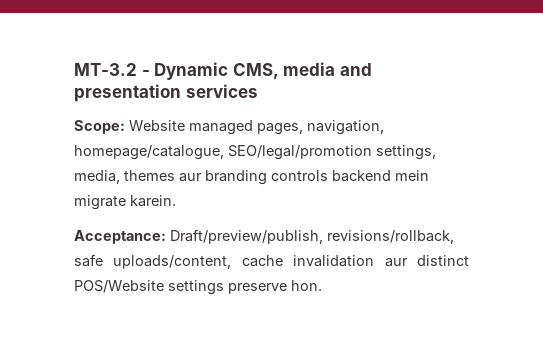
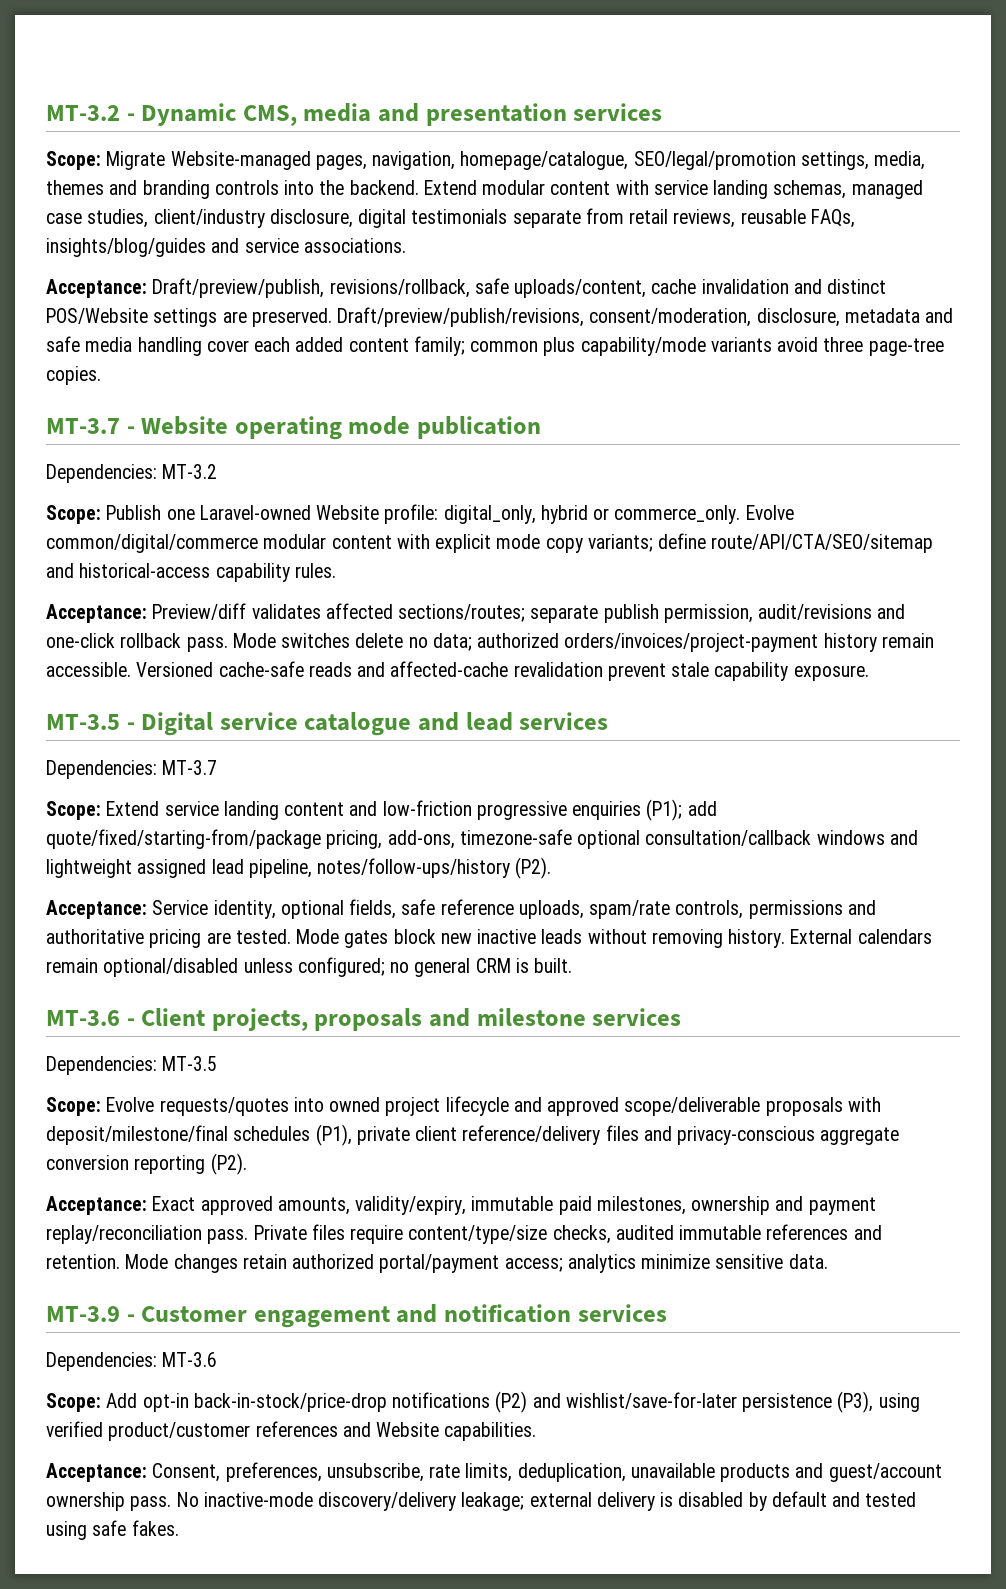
- Scope: Website managed pages, navigation, homepage/catalogue, SEO/legal/promotion settings, media, themes aur branding controls backend mein migrate karein.
+ Scope: Migrate Website-managed pages, navigation, homepage/catalogue, SEO/legal/promotion settings, media, themes and branding controls into the backend. Extend modular content with service landing schemas, managed case studies, client/industry disclosure, digital testimonials separate from retail reviews, reusable FAQs, insights/blog/guides and service associations.
- Acceptance: Draft/preview/publish, revisions/rollback, safe uploads/content, cache invalidation aur distinct POS/Website settings preserve hon.
+ Acceptance: Draft/preview/publish, revisions/rollback, safe uploads/content, cache invalidation and distinct POS/Website settings are preserved. Draft/preview/publish/revisions, consent/moderation, disclosure, metadata and safe media handling cover each added content family; common plus capability/mode variants avoid three page-tree copies.
+ MT-3.7 - Website operating mode publication
+ Dependencies: MT-3.2
+ Scope: Publish one Laravel-owned Website profile: digital_only, hybrid or commerce_only. Evolve common/digital/commerce modular content with explicit mode copy variants; define route/API/CTA/SEO/sitemap and historical-access capability rules.
+ Acceptance: Preview/diff validates affected sections/routes; separate publish permission, audit/revisions and one-click rollback pass. Mode switches delete no data; authorized orders/invoices/project-payment history remain accessible. Versioned cache-safe reads and affected-cache revalidation prevent stale capability exposure.
+ MT-3.5 - Digital service catalogue and lead services
+ Dependencies: MT-3.7
+ Scope: Extend service landing content and low-friction progressive enquiries (P1); add quote/fixed/starting-from/package pricing, add-ons, timezone-safe optional consultation/callback windows and lightweight assigned lead pipeline, notes/follow-ups/history (P2).
+ Acceptance: Service identity, optional fields, safe reference uploads, spam/rate controls, permissions and authoritative pricing are tested. Mode gates block new inactive leads without removing history. External calendars remain optional/disabled unless configured; no general CRM is built.
+ MT-3.6 - Client projects, proposals and milestone services
+ Dependencies: MT-3.5
+ Scope: Evolve requests/quotes into owned project lifecycle and approved scope/deliverable proposals with deposit/milestone/final schedules (P1), private client reference/delivery files and privacy-conscious aggregate conversion reporting (P2).
+ Acceptance: Exact approved amounts, validity/expiry, immutable paid milestones, ownership and payment replay/reconciliation pass. Private files require content/type/size checks, audited immutable references and retention. Mode changes retain authorized portal/payment access; analytics minimize sensitive data.
+ MT-3.9 - Customer engagement and notification services
+ Dependencies: MT-3.6
+ Scope: Add opt-in back-in-stock/price-drop notifications (P2) and wishlist/save-for-later persistence (P3), using verified product/customer references and Website capabilities.
+ Acceptance: Consent, preferences, unsubscribe, rate limits, deduplication, unavailable products and guest/account ownership pass. No inactive-mode discovery/delivery leakage; external delivery is disabled by default and tested using safe fakes.

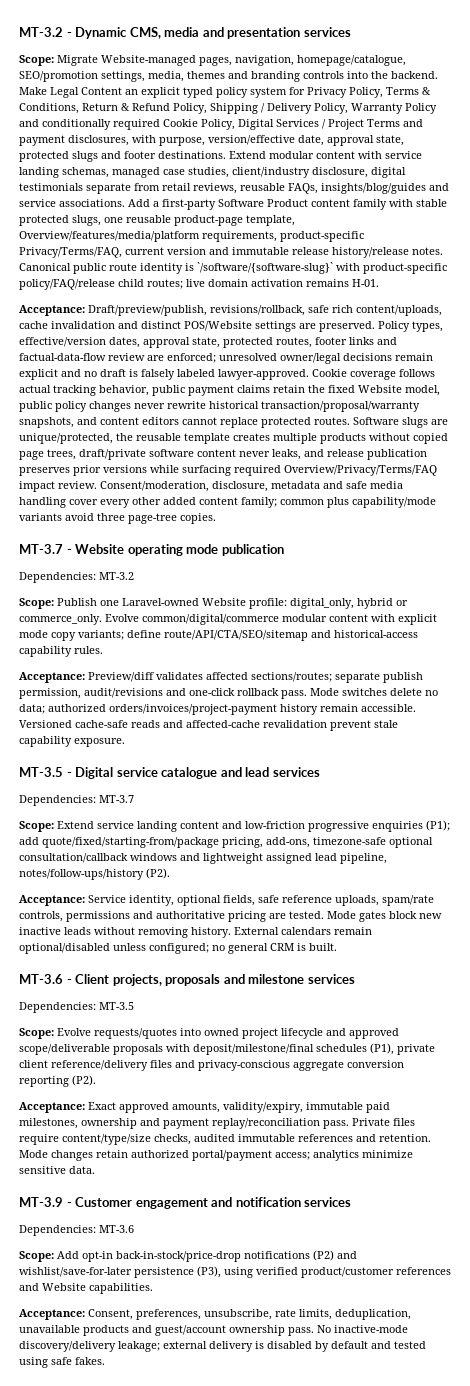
- Scope: Migrate Website-managed pages, navigation, homepage/catalogue, SEO/legal/promotion settings, media, themes and branding controls into the backend.
+ Scope: Migrate Website-managed pages, navigation, homepage/catalogue, SEO/promotion settings, media, themes and branding controls into the backend.
+ Make Legal Content an explicit typed policy system for Privacy Policy, Terms & Conditions, Return & Refund Policy, Shipping / Delivery Policy, Warranty Policy and conditionally required Cookie Policy, Digital Services / Project Terms and payment disclosures, with purpose, version/effective date, approval state, protected slugs and footer destinations.
+ Add a first-party Software Product content family with stable protected slugs, one reusable product-page template, Overview/features/media/platform requirements, product-specific Privacy/Terms/FAQ, current version and immutable release history/release notes. Canonical public route identity is `/software/{software-slug}` with product-specific policy/FAQ/release child routes; live domain activation remains H-01.
- Acceptance: Draft/preview/publish, revisions/rollback, safe uploads/content, cache invalidation and distinct POS/Website settings are preserved.
+ Acceptance: Draft/preview/publish, revisions/rollback, safe rich content/uploads, cache invalidation and distinct POS/Website settings are preserved.
- Draft/preview/publish/revisions, consent/moderation, disclosure, metadata and safe media handling cover each added content family; common plus capability/mode variants avoid three page-tree copies.
+ Policy types, effective/version dates, approval state, protected routes, footer links and factual-data-flow review are enforced; unresolved owner/legal decisions remain explicit and no draft is falsely labeled lawyer-approved. Cookie coverage follows actual tracking behavior, public payment claims retain the fixed Website model, public policy changes never rewrite historical transaction/proposal/warranty snapshots, and content editors cannot replace protected routes. Software slugs are unique/protected, the reusable template creates multiple products without copied page trees, draft/private software content never leaks, and release publication preserves prior versions while surfacing required Overview/Privacy/Terms/FAQ impact review. Consent/moderation, disclosure, metadata and safe media handling cover every other added content family; common plus capability/mode variants avoid three page-tree copies.

